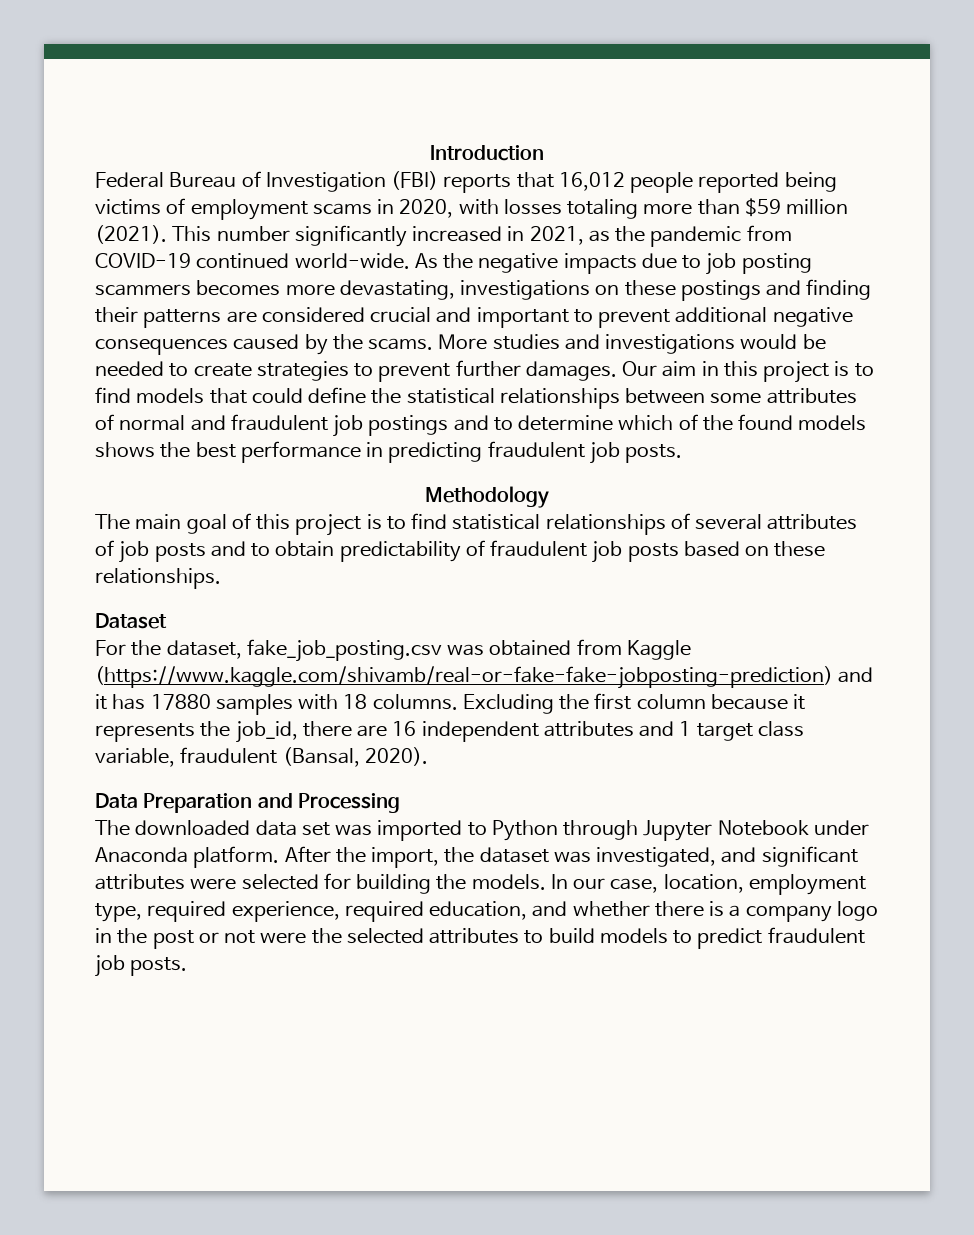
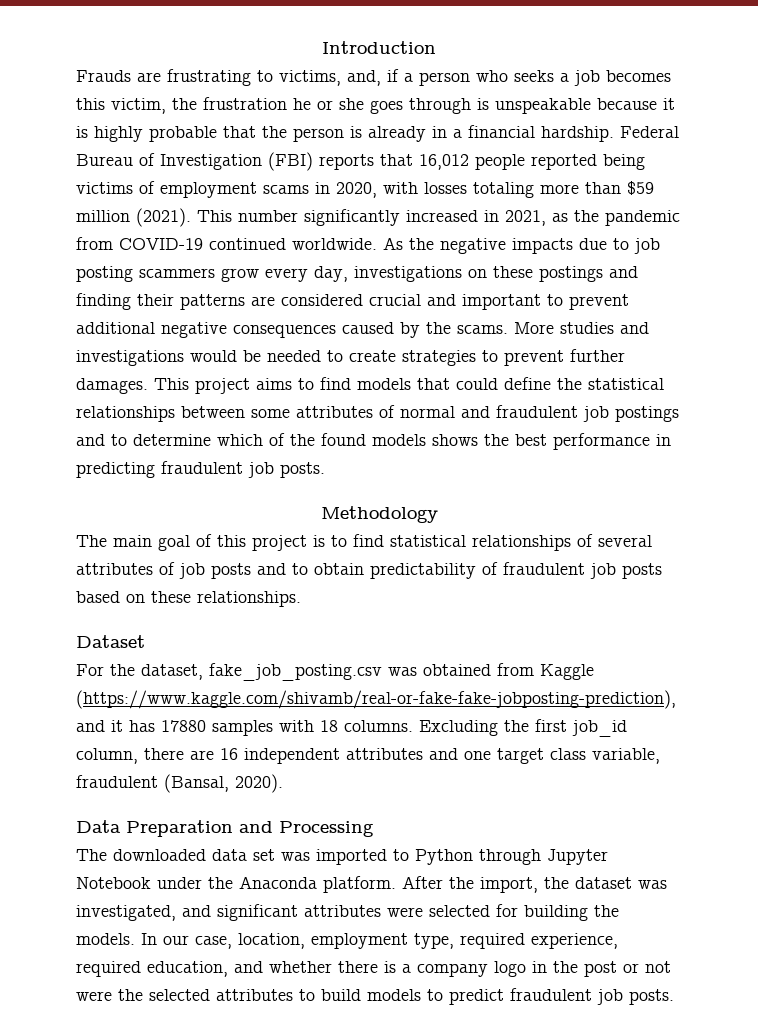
+ Frauds are frustrating to victims, and, if a person who seeks a job becomes this victim, the frustration he or she goes through is unspeakable because it is highly probable that the person is already in a financial hardship.
- This number significantly increased in 2021, as the pandemic from COVID-19 continued world-wide.
+ This number significantly increased in 2021, as the pandemic from COVID-19 continued worldwide.
- As the negative impacts due to job posting scammers becomes more devastating, investigations on these postings and finding their patterns are considered crucial and important to prevent additional negative consequences caused by the scams.
+ As the negative impacts due to job posting scammers grow every day, investigations on these postings and finding their patterns are considered crucial and important to prevent additional negative consequences caused by the scams.
- Our aim in this project is to find models that could define the statistical relationships between some attributes of normal and fraudulent job postings and to determine which of the found models shows the best performance in predicting fraudulent job posts.
+ This project aims to find models that could define the statistical relationships between some attributes of normal and fraudulent job postings and to determine which of the found models shows the best performance in predicting fraudulent job posts.
- For the dataset, fake_job_posting.csv was obtained from Kaggle (https://www.kaggle.com/shivamb/real-or-fake-fake-jobposting-prediction) and it has 17880 samples with 18 columns.
+ For the dataset, fake_job_posting.csv was obtained from Kaggle (https://www.kaggle.com/shivamb/real-or-fake-fake-jobposting-prediction), and it has 17880 samples with 18 columns.
- Excluding the first column because it represents the job_id, there are 16 independent attributes and 1 target class variable, fraudulent (Bansal, 2020).
+ Excluding the first job_id column, there are 16 independent attributes and one target class variable, fraudulent (Bansal, 2020).
- The downloaded data set was imported to Python through Jupyter Notebook under Anaconda platform.
+ The downloaded data set was imported to Python through Jupyter Notebook under the Anaconda platform.

